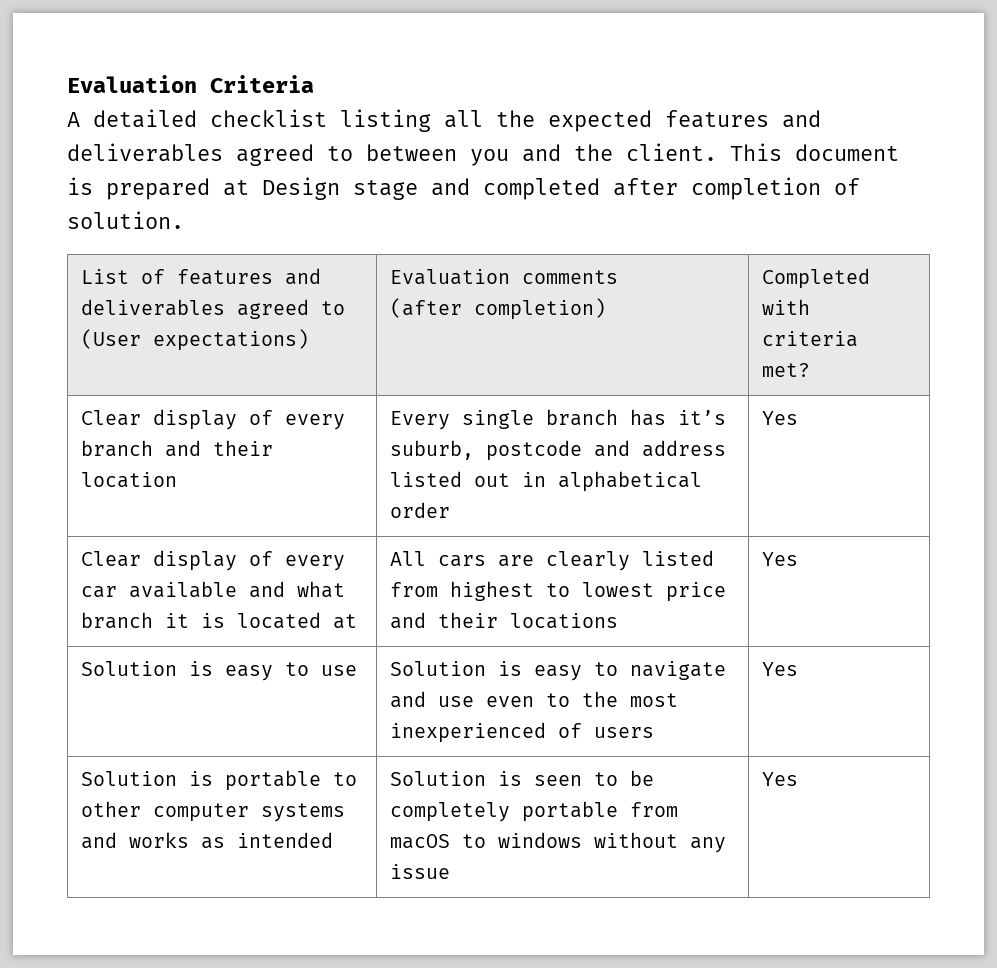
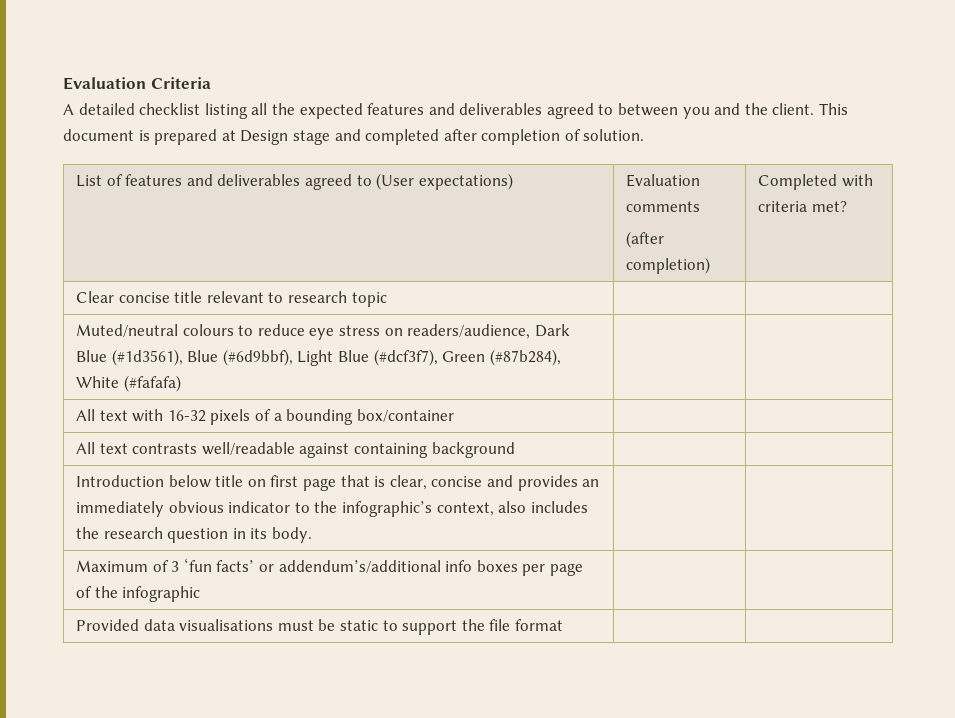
- Clear display of every branch and their location | Every single branch has it’s suburb, postcode and address listed out in alphabetical order | Yes
- Clear display of every car available and what branch it is located at | All cars are clearly listed from highest to lowest price and their locations | Yes
- Solution is easy to use | Solution is easy to navigate and use even to the most inexperienced of users | Yes
- Solution is portable to other computer systems and works as intended | Solution is seen to be completely portable from macOS to windows without any issue | Yes
+ Clear concise title relevant to research topic | |
+ Muted/neutral colours to reduce eye stress on readers/audience, Dark Blue (#1d3561), Blue (#6d9bbf), Light Blue (#dcf3f7), Green (#87b284), White (#fafafa) | |
+ All text with 16-32 pixels of a bounding box/container | |
+ All text contrasts well/readable against containing background | |
+ Introduction below title on first page that is clear, concise and provides an immediately obvious indicator to the infographic’s context, also includes the research question in its body. | |
+ Maximum of 3 ‘fun facts’ or addendum’s/additional info boxes per page of the infographic | |
+ Provided data visualisations must be static to support the file format | |

